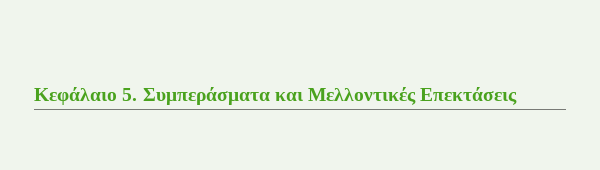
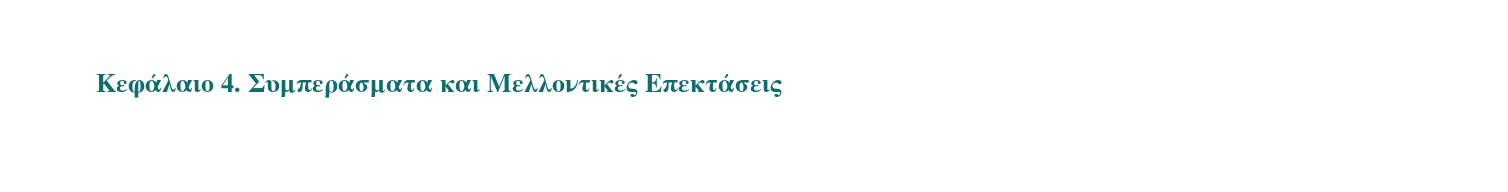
- Κεφάλαιο 5. Συμπεράσματα και Μελλοντικές Επεκτάσεις
+ Κεφάλαιο 4. Συμπεράσματα και Μελλοντικές Επεκτάσεις

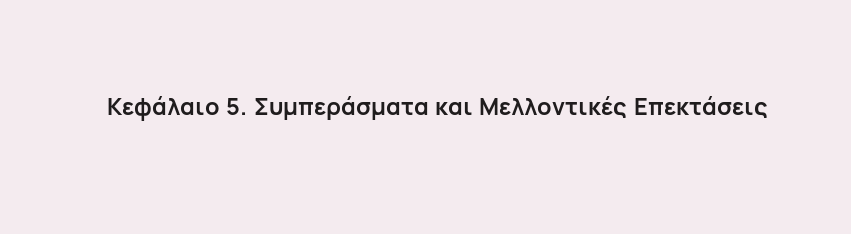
- Κεφάλαιο 4. Συμπεράσματα και Μελλοντικές Επεκτάσεις
+ Κεφάλαιο 5. Συμπεράσματα και Μελλοντικές Επεκτάσεις

